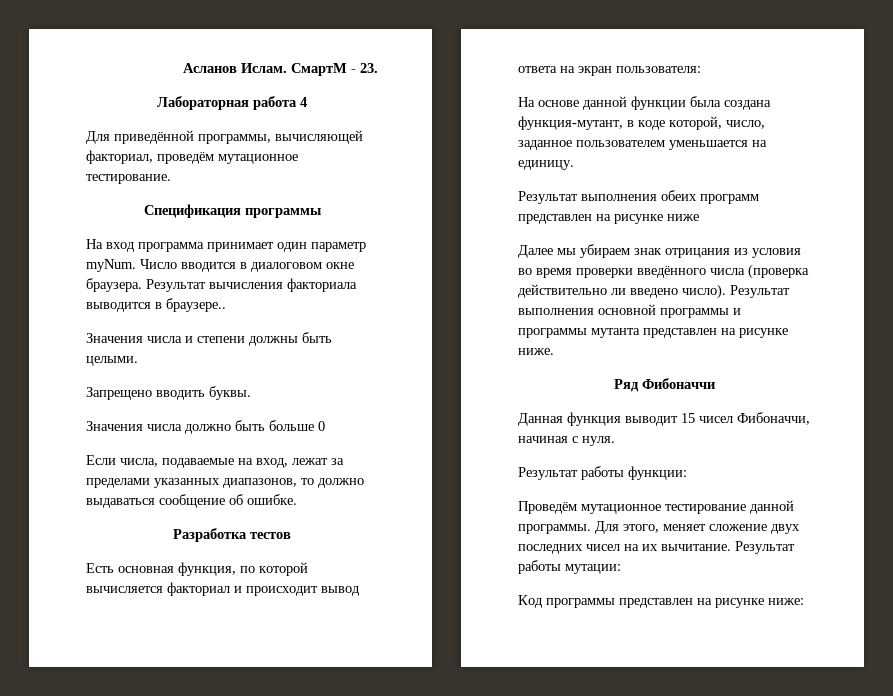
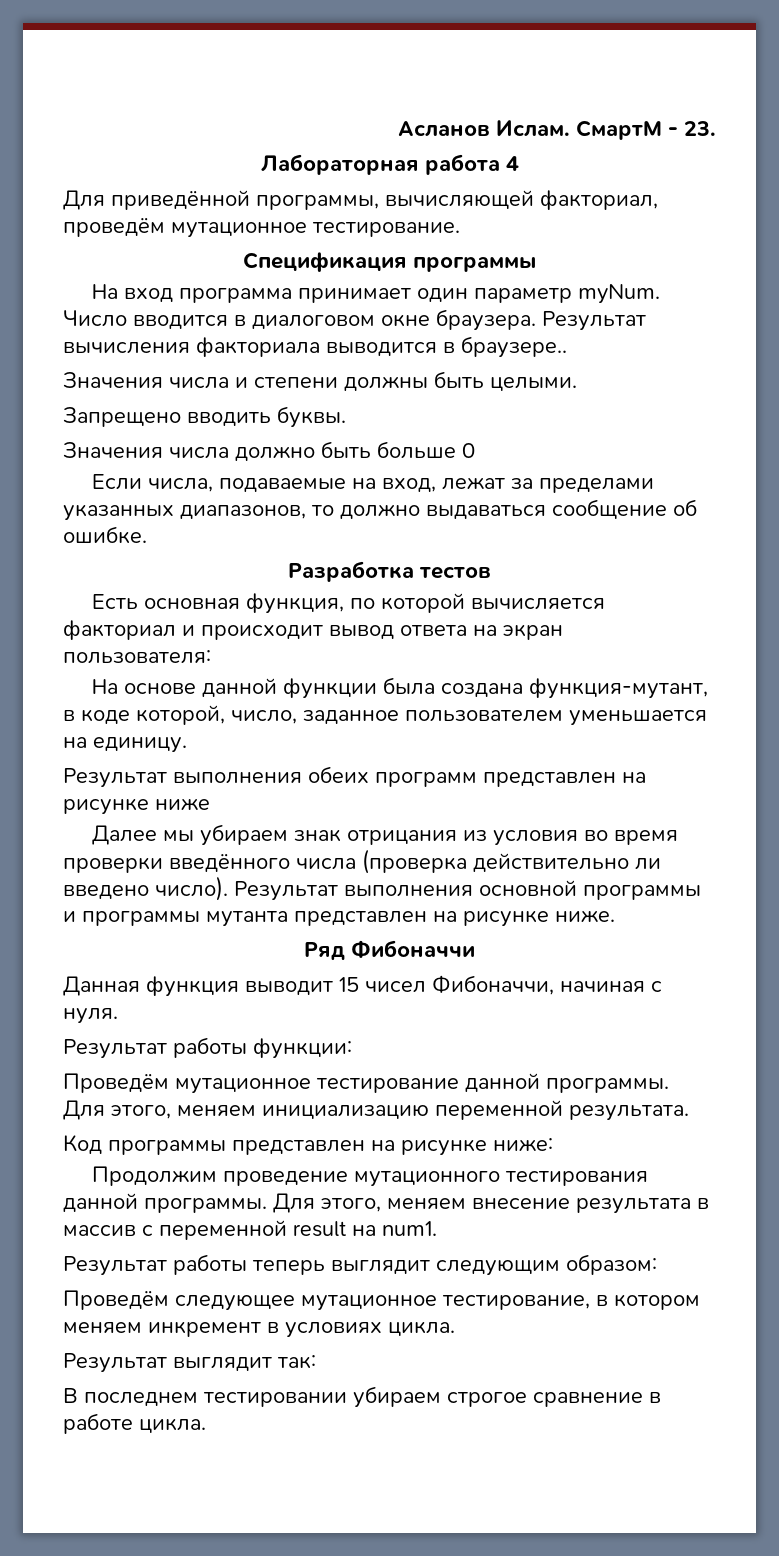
- Для этого, меняет сложение двух последних чисел на их вычитание. Результат работы мутации:
+ Для этого, меняем инициализацию переменной результата.
+ Продолжим проведение мутационного тестирования данной программы. Для этого, меняем внесение результата в массив с переменной result на num1.
+ Результат работы теперь выглядит следующим образом:
+ Проведём следующее мутационное тестирование, в котором меняем инкремент в условиях цикла.
+ Результат выглядит так:
+ В последнем тестировании убираем строгое сравнение в работе цикла.

